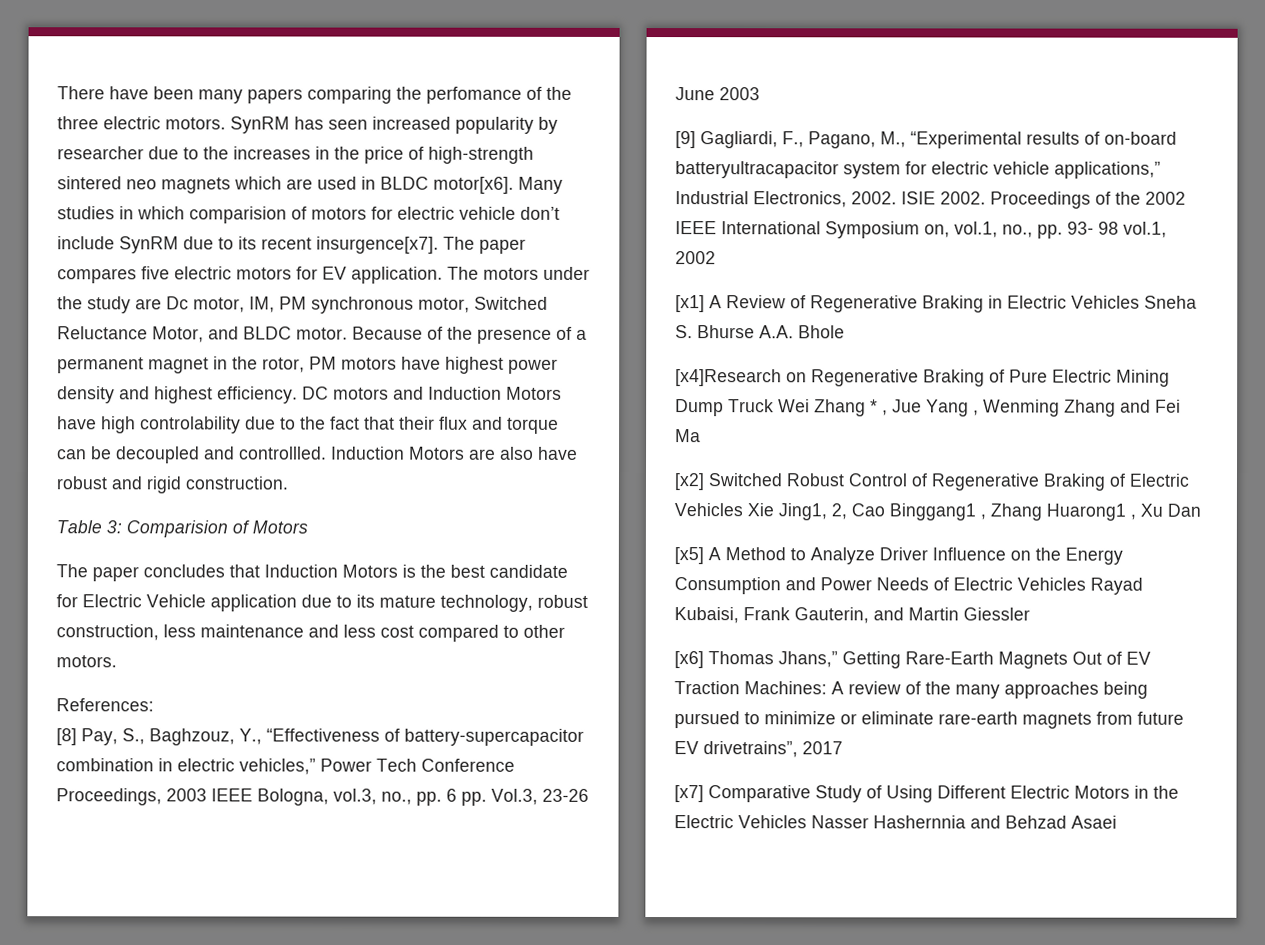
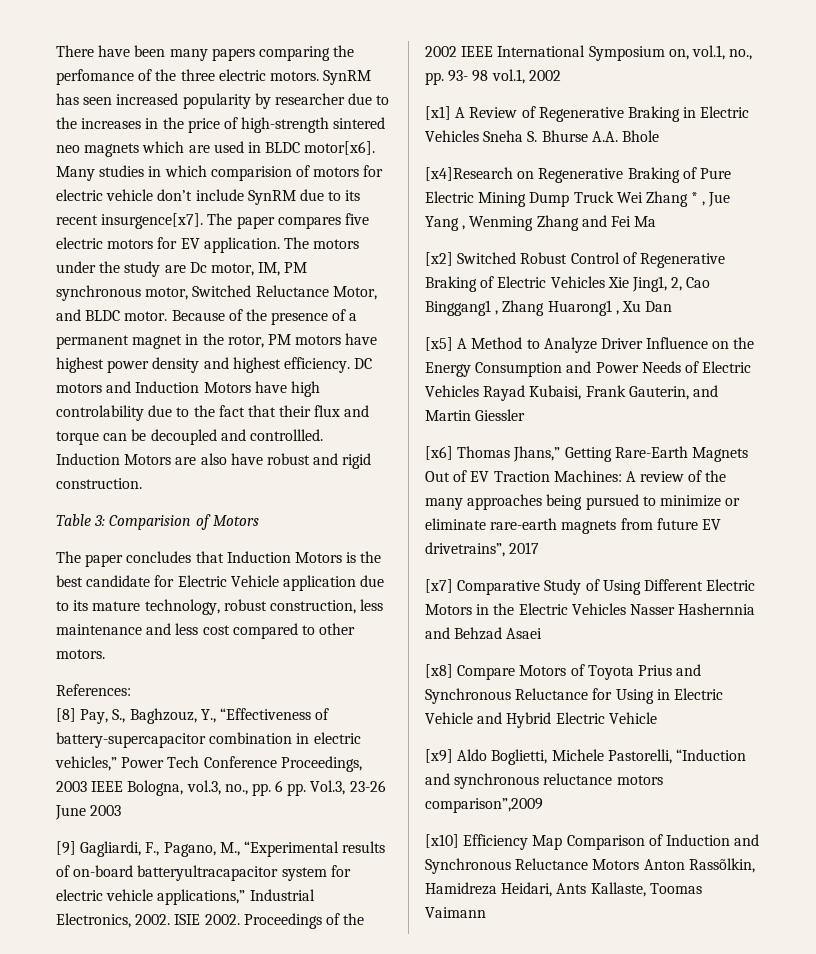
+ [x8] Compare Motors of Toyota Prius and Synchronous Reluctance for Using in Electric Vehicle and Hybrid Electric Vehicle
+ [x9] Aldo Boglietti, Michele Pastorelli, “Induction and synchronous reluctance motors comparison”,2009
+ [x10] Efficiency Map Comparison of Induction and Synchronous Reluctance Motors Anton Rassõlkin, Hamidreza Heidari, Ants Kallaste, Toomas Vaimann

